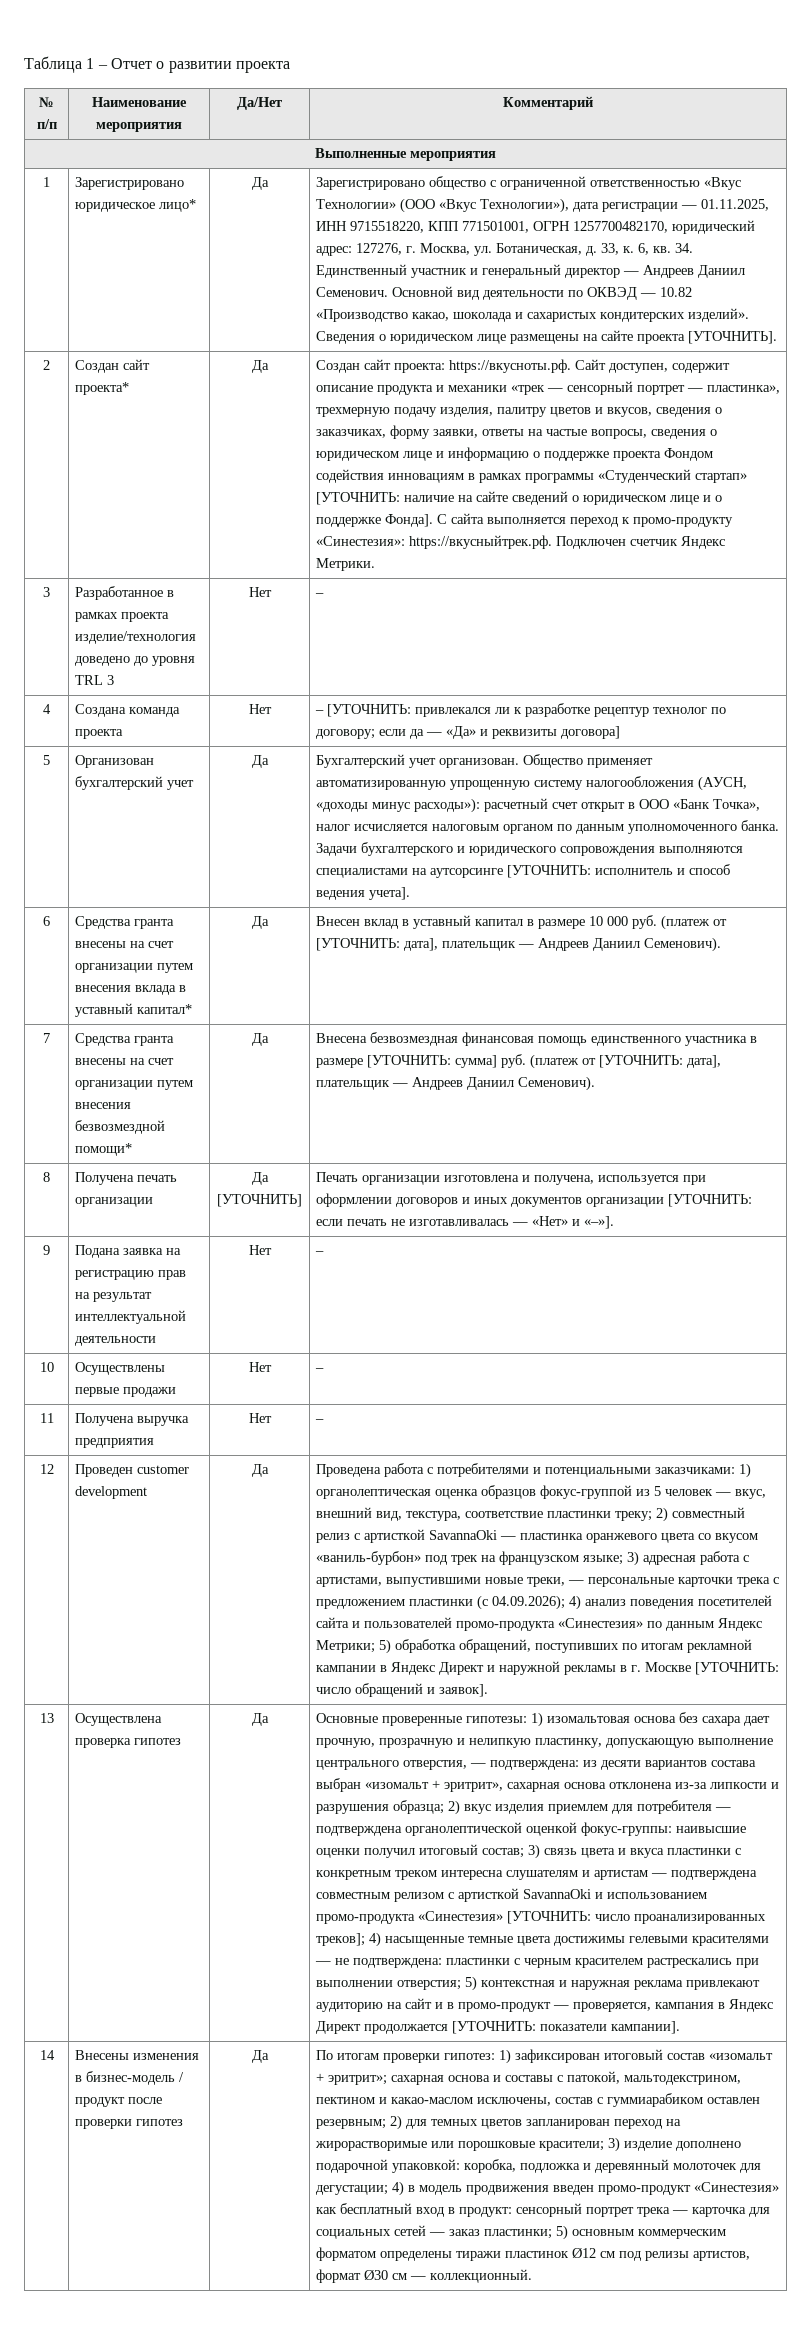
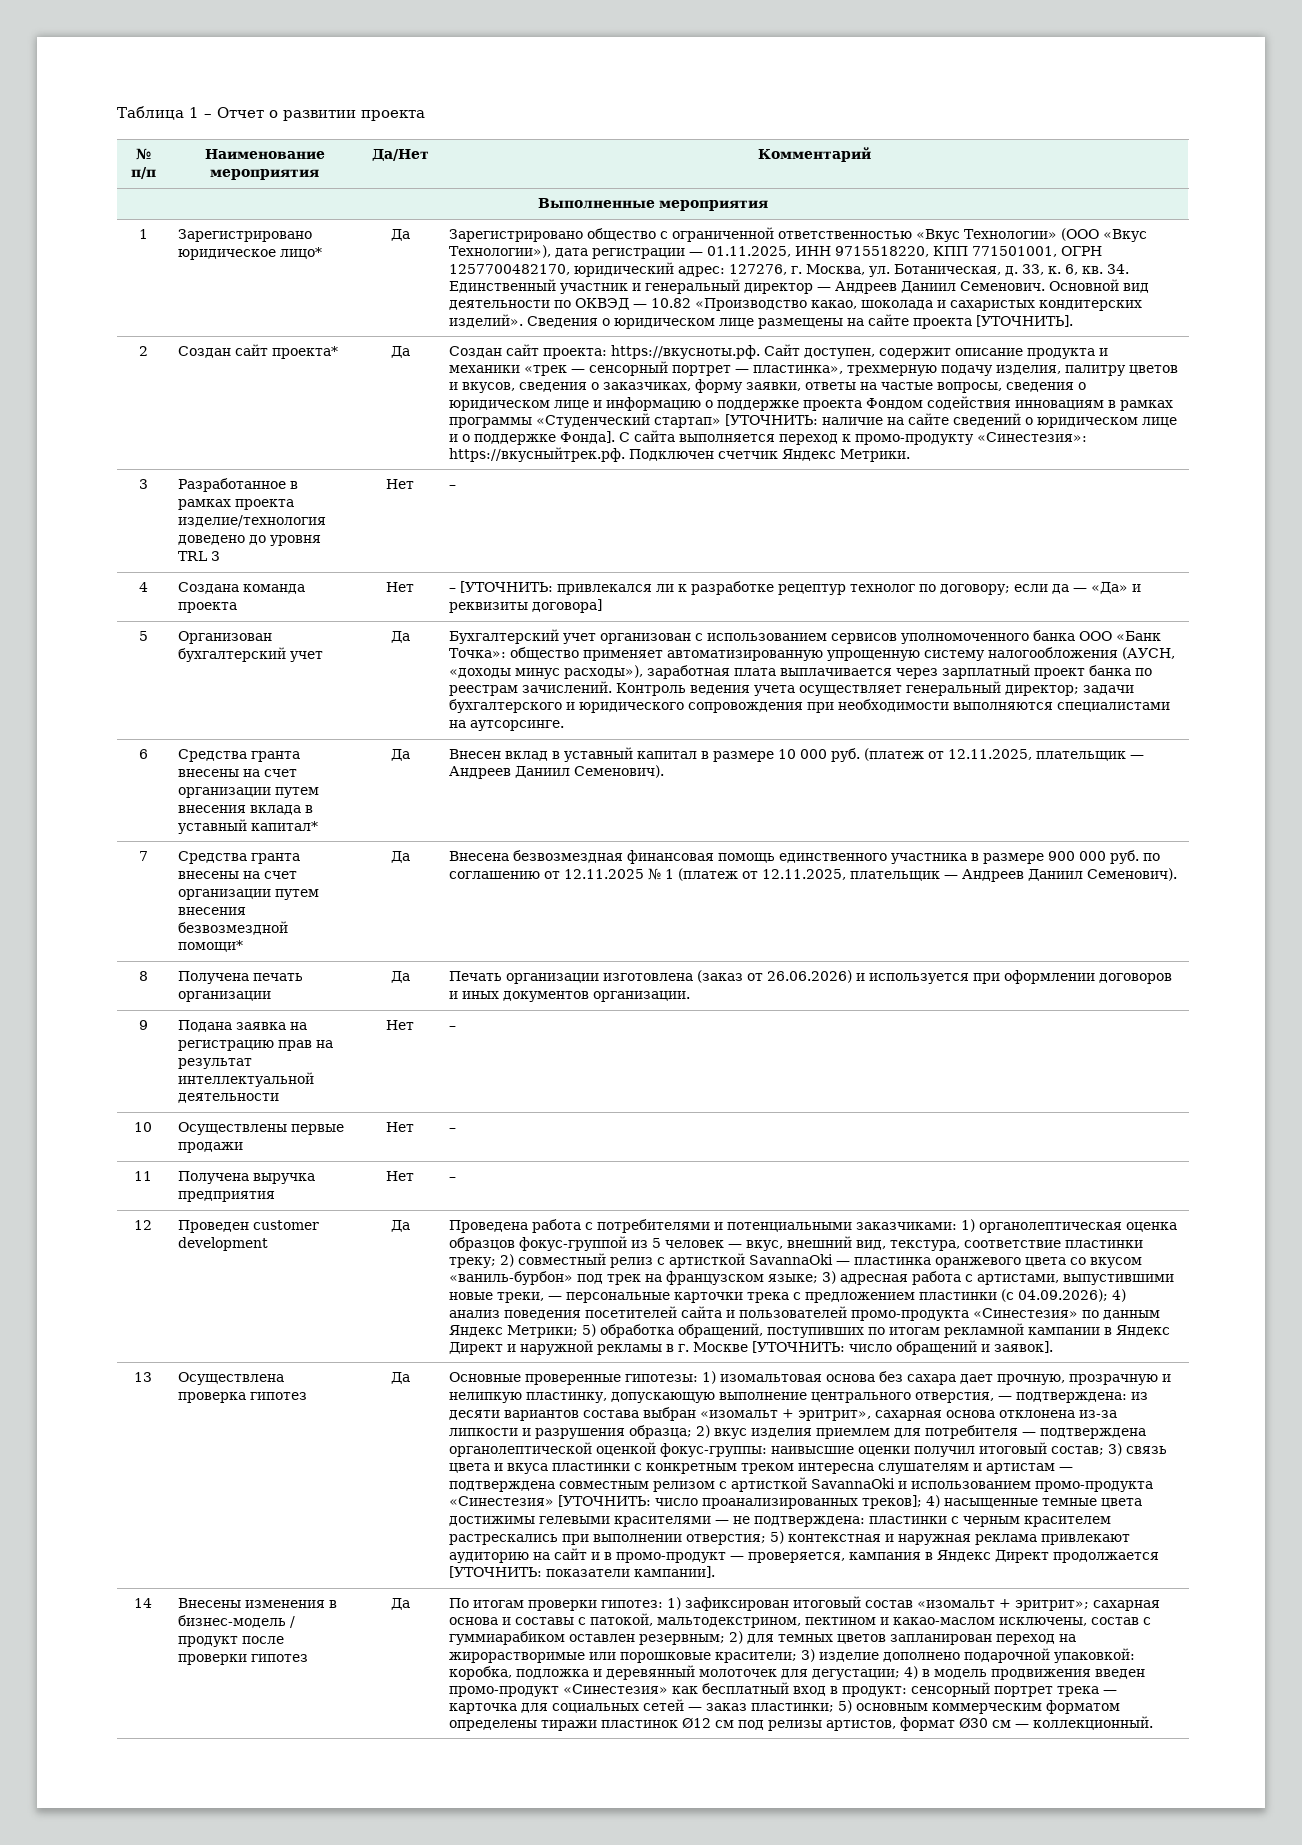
- Бухгалтерский учет организован. Общество применяет автоматизированную упрощенную систему налогообложения (АУСН, «доходы минус расходы»): расчетный счет открыт в ООО «Банк Точка», налог исчисляется налоговым органом по данным уполномоченного банка. Задачи бухгалтерского и юридического сопровождения выполняются специалистами на аутсорсинге [УТОЧНИТЬ: исполнитель и способ ведения учета].
+ Бухгалтерский учет организован с использованием сервисов уполномоченного банка ООО «Банк Точка»: общество применяет автоматизированную упрощенную систему налогообложения (АУСН, «доходы минус расходы»), заработная плата выплачивается через зарплатный проект банка по реестрам зачислений. Контроль ведения учета осуществляет генеральный директор; задачи бухгалтерского и юридического сопровождения при необходимости выполняются специалистами на аутсорсинге.
- 6 | Средства гранта внесены на счет организации путем внесения вклада в уставный капитал* | Да | Внесен вклад в уставный капитал в размере 10 000 руб. (платеж от [УТОЧНИТЬ: дата], плательщик — Андреев Даниил Семенович).
+ 6 | Средства гранта внесены на счет организации путем внесения вклада в уставный капитал* | Да | Внесен вклад в уставный капитал в размере 10 000 руб. (платеж от 12.11.2025, плательщик — Андреев Даниил Семенович).
- 7 | Средства гранта внесены на счет организации путем внесения безвозмездной помощи* | Да | Внесена безвозмездная финансовая помощь единственного участника в размере [УТОЧНИТЬ: сумма] руб. (платеж от [УТОЧНИТЬ: дата], плательщик — Андреев Даниил Семенович).
+ 7 | Средства гранта внесены на счет организации путем внесения безвозмездной помощи* | Да | Внесена безвозмездная финансовая помощь единственного участника в размере 900 000 руб. по соглашению от 12.11.2025 № 1 (платеж от 12.11.2025, плательщик — Андреев Даниил Семенович).
- 8 | Получена печать организации | Да [УТОЧНИТЬ] | Печать организации изготовлена и получена, используется при оформлении договоров и иных документов организации [УТОЧНИТЬ: если печать не изготавливалась — «Нет» и «–»].
+ 8 | Получена печать организации | Да | Печать организации изготовлена (заказ от 26.06.2026) и используется при оформлении договоров и иных документов организации.

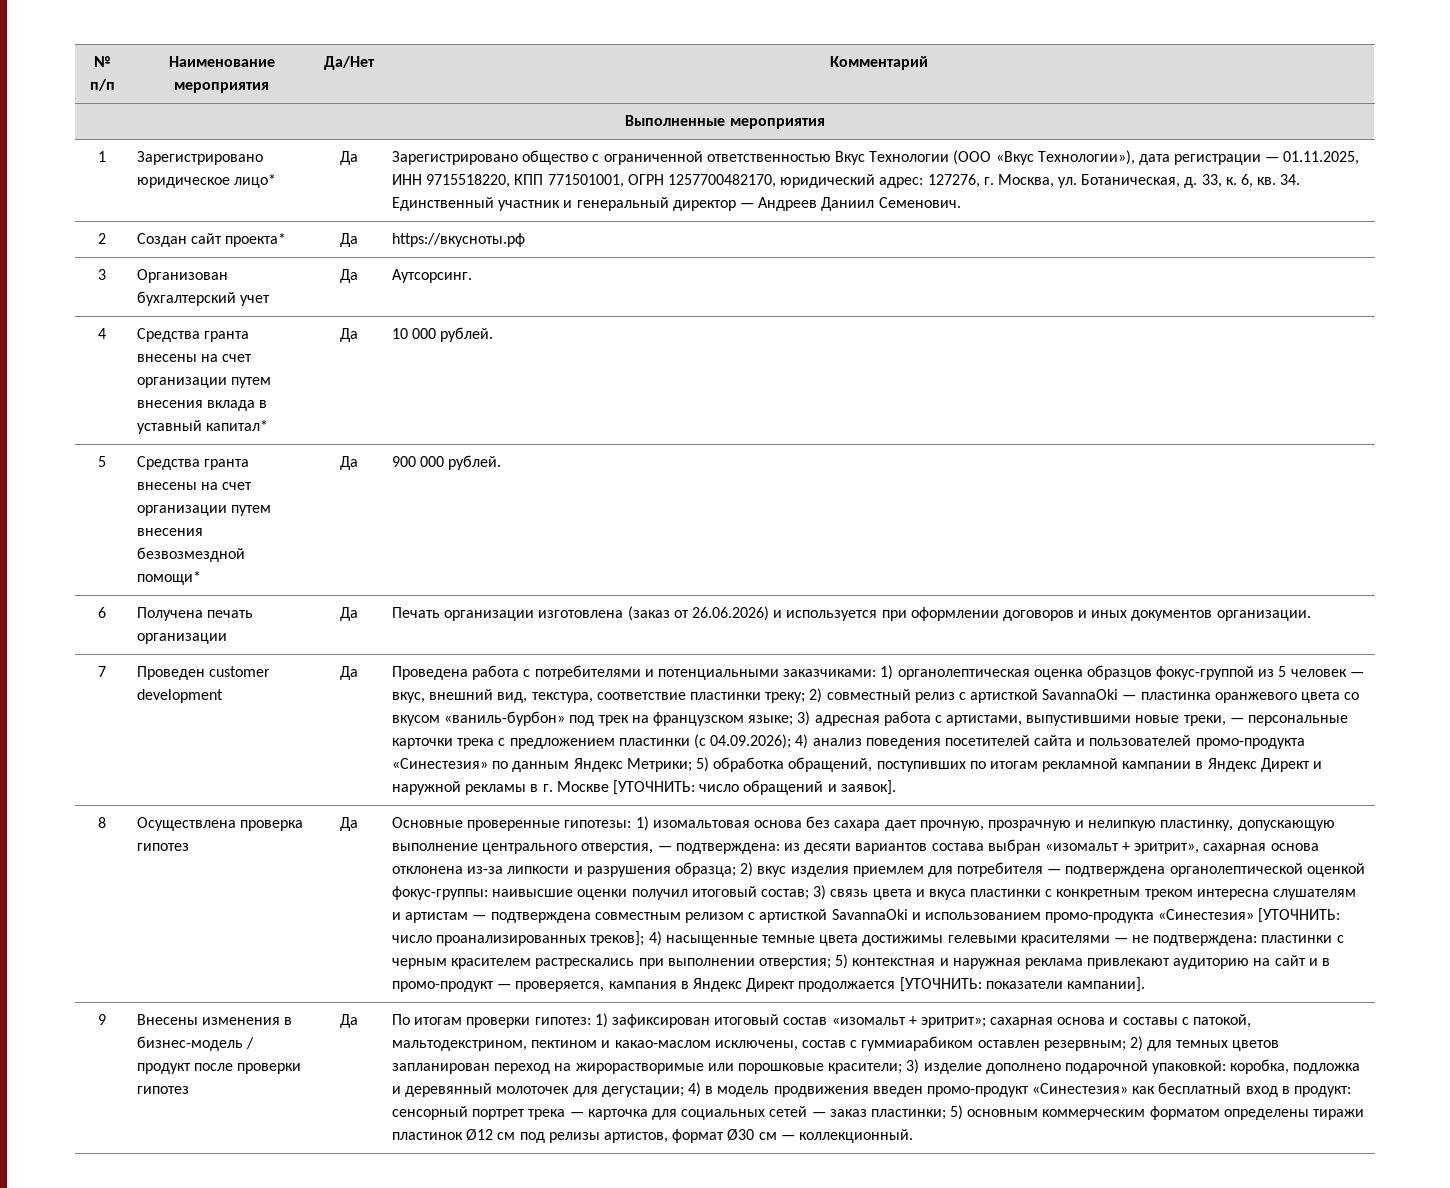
- Таблица 1 – Отчет о развитии проекта
- Зарегистрировано общество с ограниченной ответственностью «Вкус Технологии» (ООО «Вкус Технологии»), дата регистрации — 01.11.2025, ИНН 9715518220, КПП 771501001, ОГРН 1257700482170, юридический адрес: 127276, г. Москва, ул. Ботаническая, д.
+ Зарегистрировано общество с ограниченной ответственностью Вкус Технологии (ООО «Вкус Технологии»), дата регистрации — 01.11.2025, ИНН 9715518220, КПП 771501001, ОГРН 1257700482170, юридический адрес: 127276, г. Москва, ул. Ботаническая, д.
- Основной вид деятельности по ОКВЭД — 10.82 «Производство какао, шоколада и сахаристых кондитерских изделий». Сведения о юридическом лице размещены на сайте проекта [УТОЧНИТЬ].
- Создан сайт проекта: https://вкусноты.рф. Сайт доступен, содержит описание продукта и механики «трек — сенсорный портрет — пластинка», трехмерную подачу изделия, палитру цветов и вкусов, сведения о заказчиках, форму заявки, ответы на частые вопросы, сведения о юридическом лице и информацию о поддержке проекта Фондом содействия инновациям в рамках программы «Студенческий стартап» [УТОЧНИТЬ: наличие на сайте сведений о юридическом лице и о поддержке Фонда]. С сайта выполняется переход к промо-продукту «Синестезия»: https://вкусныйтрек.рф. Подключен счетчик Яндекс Метрики.
- 3 | Разработанное в рамках проекта изделие/технология доведено до уровня TRL 3 | Нет | –
- 4 | Создана команда проекта | Нет | – [УТОЧНИТЬ: привлекался ли к разработке рецептур технолог по договору; если да — «Да» и реквизиты договора]
- 5 | Организован бухгалтерский учет | Да | Бухгалтерский учет организован с использованием сервисов уполномоченного банка ООО «Банк Точка»: общество применяет автоматизированную упрощенную систему налогообложения (АУСН, «доходы минус расходы»), заработная плата выплачивается через зарплатный проект банка по реестрам зачислений. Контроль ведения учета осуществляет генеральный директор; задачи бухгалтерского и юридического сопровождения при необходимости выполняются специалистами на аутсорсинге.
- 6 | Средства гранта внесены на счет организации путем внесения вклада в уставный капитал* | Да | Внесен вклад в уставный капитал в размере 10 000 руб. (платеж от 12.11.2025, плательщик — Андреев Даниил Семенович).
- 7 | Средства гранта внесены на счет организации путем внесения безвозмездной помощи* | Да | Внесена безвозмездная финансовая помощь единственного участника в размере 900 000 руб. по соглашению от 12.11.2025 № 1 (платеж от 12.11.2025, плательщик — Андреев Даниил Семенович).
- 8 | Получена печать организации | Да | Печать организации изготовлена (заказ от 26.06.2026) и используется при оформлении договоров и иных документов организации.
+ https://вкусноты.рф
+ 3 | Организован бухгалтерский учет | Да | Аутсорсинг.
+ 4 | Средства гранта внесены на счет организации путем внесения вклада в уставный капитал* | Да | 10 000 рублей.
+ 5 | Средства гранта внесены на счет организации путем внесения безвозмездной помощи* | Да | 900 000 рублей.
+ 6 | Получена печать организации | Да | Печать организации изготовлена (заказ от 26.06.2026) и используется при оформлении договоров и иных документов организации.
- 9 | Подана заявка на регистрацию прав на результат интеллектуальной деятельности | Нет | –
- 10 | Осуществлены первые продажи | Нет | –
- 11 | Получена выручка предприятия | Нет | –
- 12
+ 7
- 13
+ 8
- 14
+ 9

